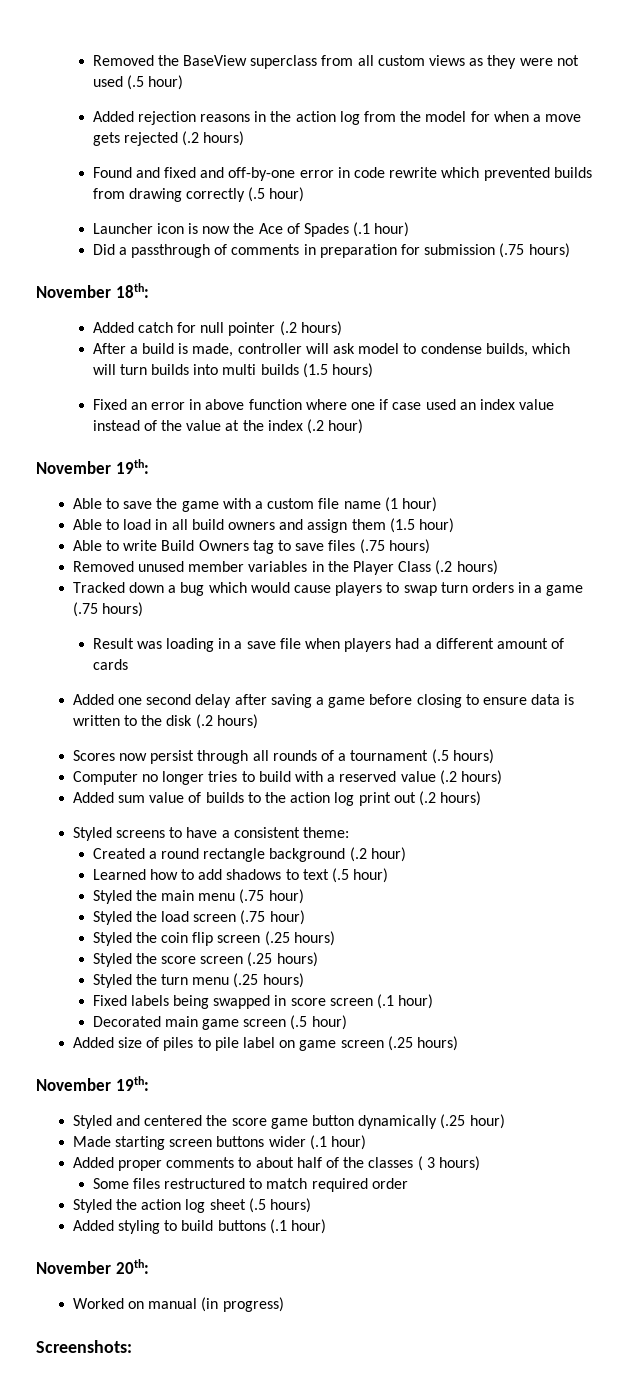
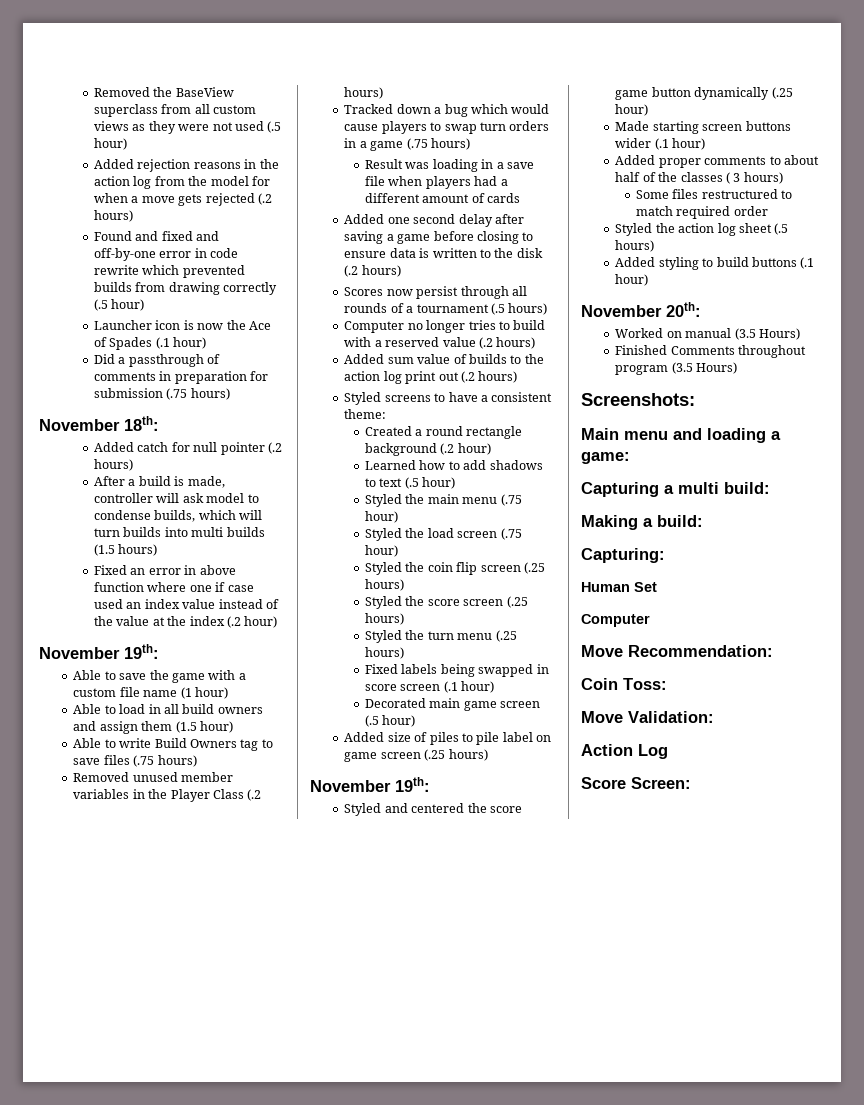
- Worked on manual (in progress)
+ Worked on manual (3.5 Hours)
+ Finished Comments throughout program (3.5 Hours)
  Screenshots:
+ Main menu and loading a game:
+ Capturing a multi build:
+ Making a build:
+ Capturing:
+ Human Set
+ Computer
+ Move Recommendation:
+ Coin Toss:
+ Move Validation:
+ Action Log
+ Score Screen:

